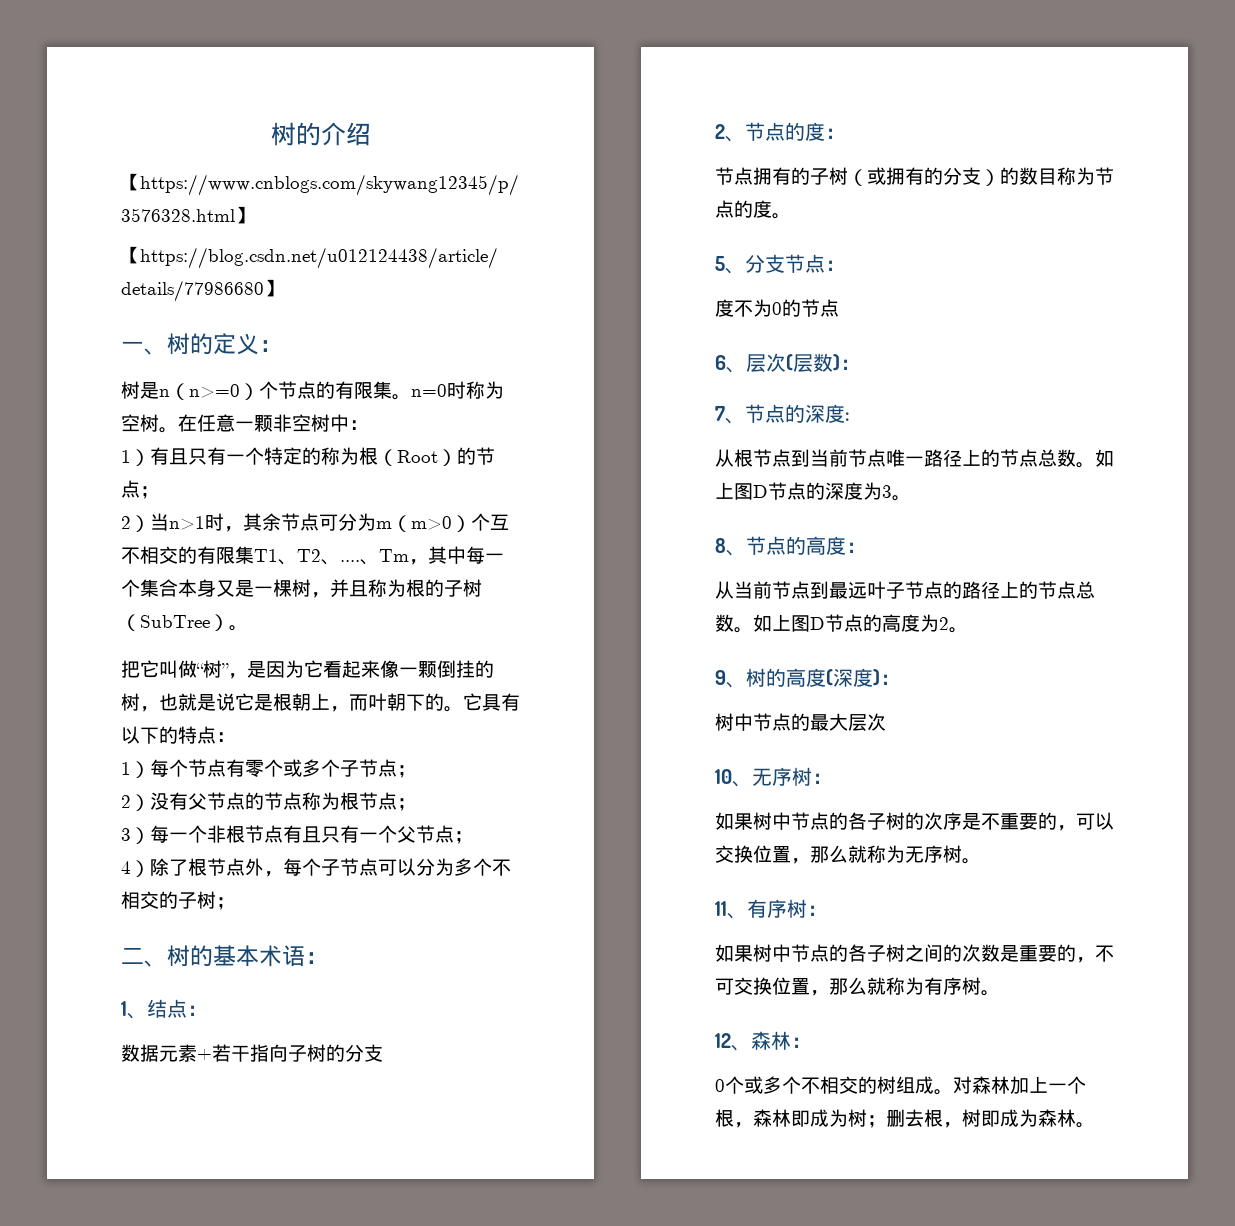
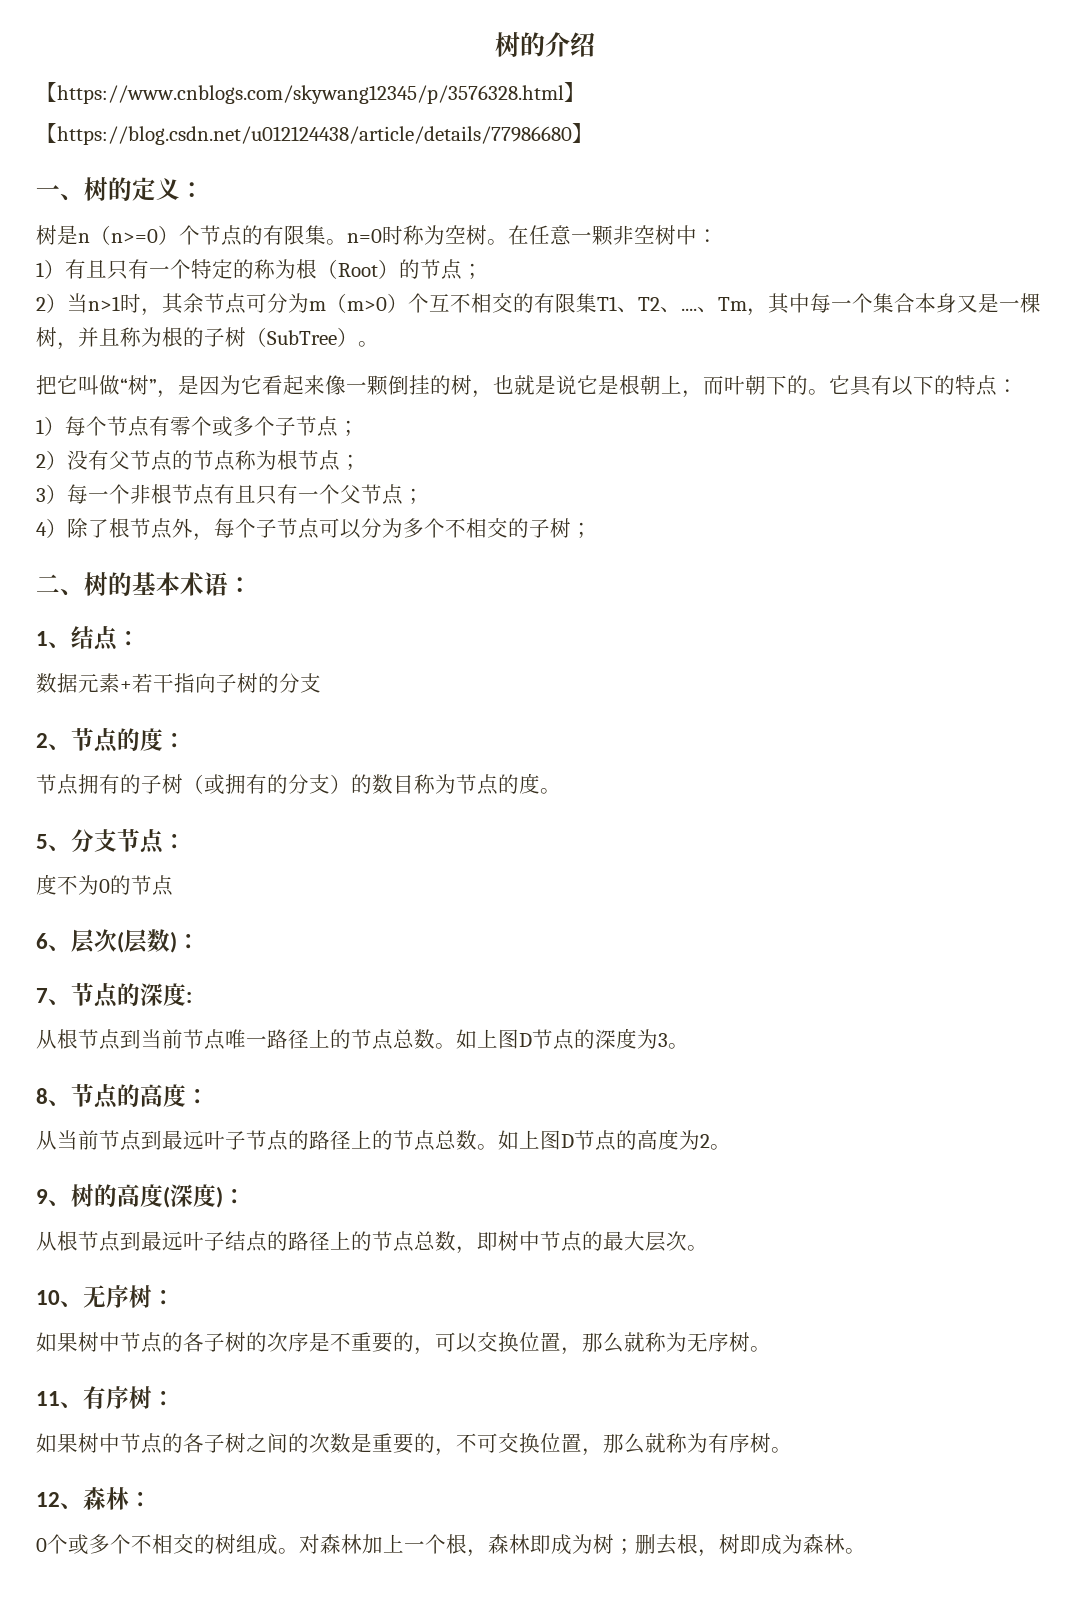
- 树中节点的最大层次
+ 从根节点到最远叶子结点的路径上的节点总数，即树中节点的最大层次。

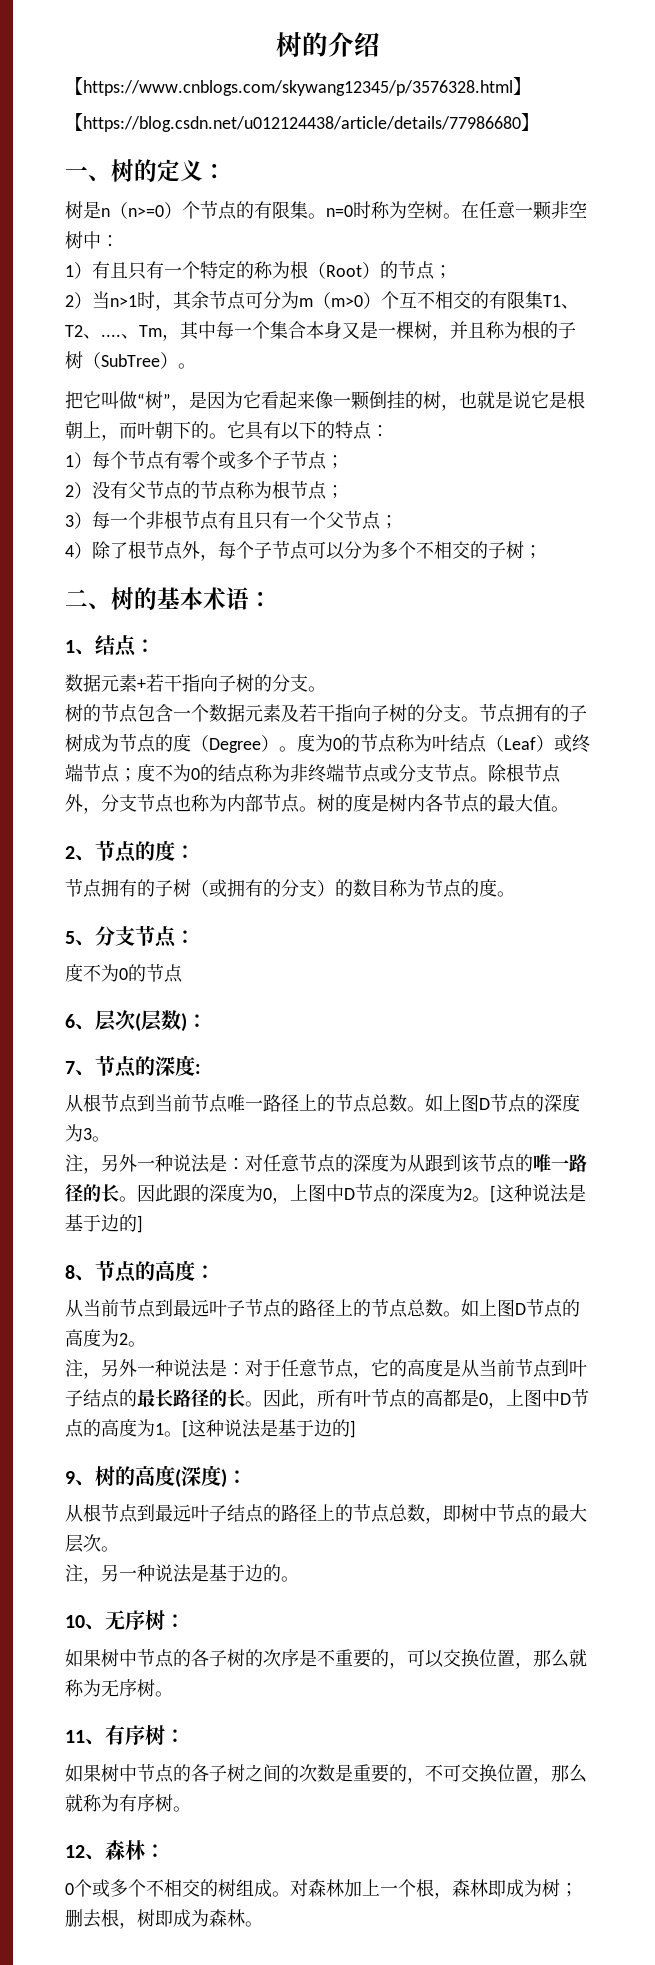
- 数据元素+若干指向子树的分支
+ 数据元素+若干指向子树的分支。
+ 树的节点包含一个数据元素及若干指向子树的分支。节点拥有的子树成为节点的度（Degree）。度为0的节点称为叶结点（Leaf）或终端节点；度不为0的结点称为非终端节点或分支节点。除根节点外，分支节点也称为内部节点。树的度是树内各节点的最大值。
+ 注，另外一种说法是：对任意节点的深度为从跟到该节点的唯一路径的长。因此跟的深度为0，上图中D节点的深度为2。[这种说法是基于边的]
+ 注，另外一种说法是：对于任意节点，它的高度是从当前节点到叶子结点的最长路径的长。因此，所有叶节点的高都是0，上图中D节点的高度为1。[这种说法是基于边的]
+ 注，另一种说法是基于边的。

